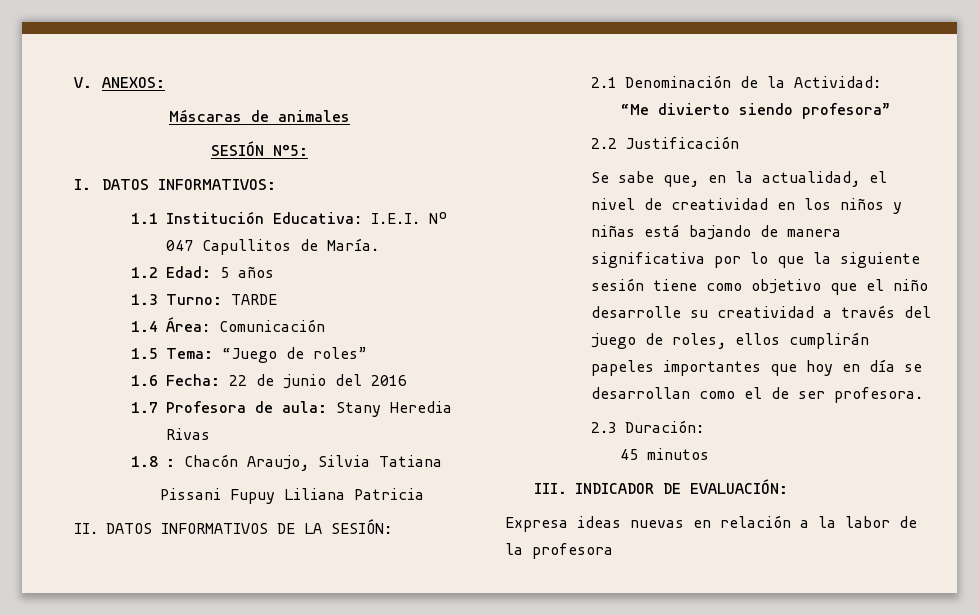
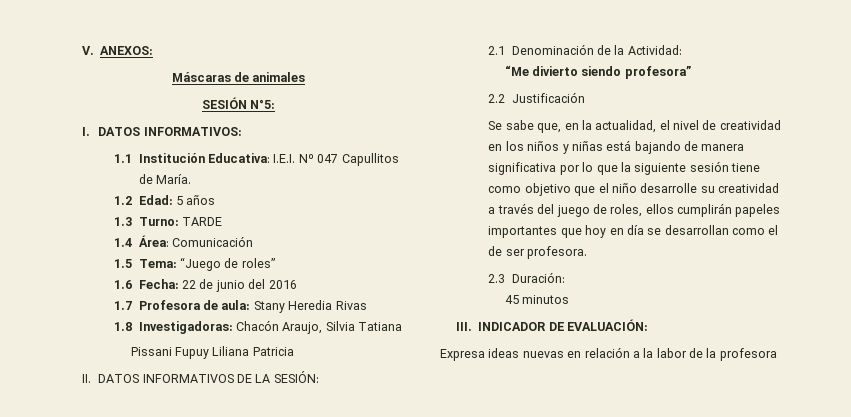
- 1.8 : Chacón Araujo, Silvia Tatiana
+ 1.8 Investigadoras: Chacón Araujo, Silvia Tatiana

